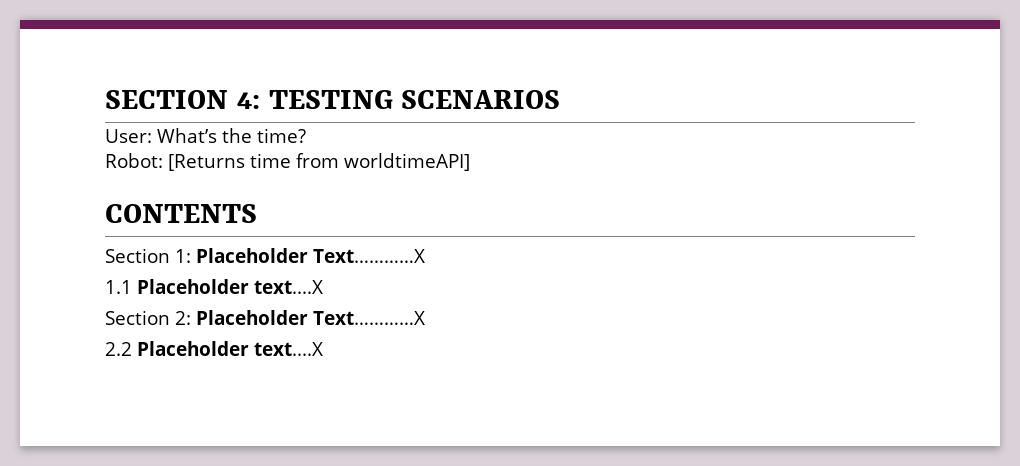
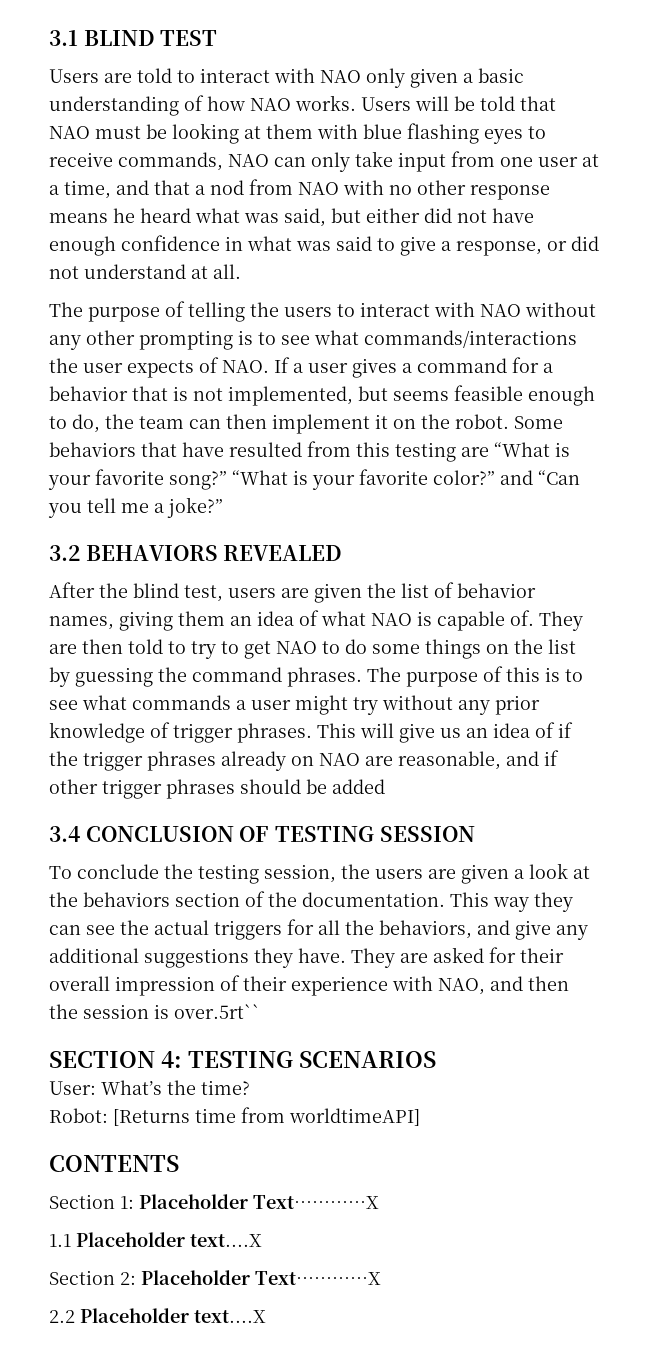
+ 3.1 BLIND TEST
+ Users are told to interact with NAO only given a basic understanding of how NAO works. Users will be told that NAO must be looking at them with blue flashing eyes to receive commands, NAO can only take input from one user at a time, and that a nod from NAO with no other response means he heard what was said, but either did not have enough confidence in what was said to give a response, or did not understand at all.
+ The purpose of telling the users to interact with NAO without any other prompting is to see what commands/interactions the user expects of NAO. If a user gives a command for a behavior that is not implemented, but seems feasible enough to do, the team can then implement it on the robot. Some behaviors that have resulted from this testing are “What is your favorite song?” “What is your favorite color?” and “Can you tell me a joke?”
+ 3.2 BEHAVIORS REVEALED
+ After the blind test, users are given the list of behavior names, giving them an idea of what NAO is capable of. They are then told to try to get NAO to do some things on the list by guessing the command phrases. The purpose of this is to see what commands a user might try without any prior knowledge of trigger phrases. This will give us an idea of if the trigger phrases already on NAO are reasonable, and if other trigger phrases should be added
+ 3.4 CONCLUSION OF TESTING SESSION
+ To conclude the testing session, the users are given a look at the behaviors section of the documentation. This way they can see the actual triggers for all the behaviors, and give any additional suggestions they have. They are asked for their overall impression of their experience with NAO, and then the session is over.5rt``

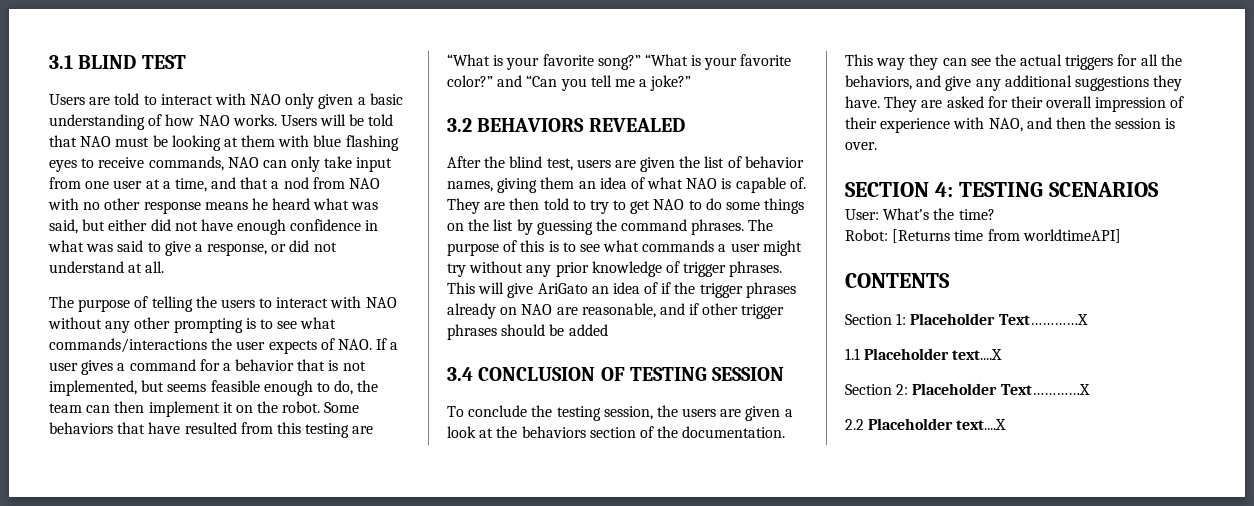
- This will give us an idea of if the trigger phrases already on NAO are reasonable, and if other trigger phrases should be added
+ This will give AriGato an idea of if the trigger phrases already on NAO are reasonable, and if other trigger phrases should be added
- They are asked for their overall impression of their experience with NAO, and then the session is over.5rt``
+ They are asked for their overall impression of their experience with NAO, and then the session is over.

